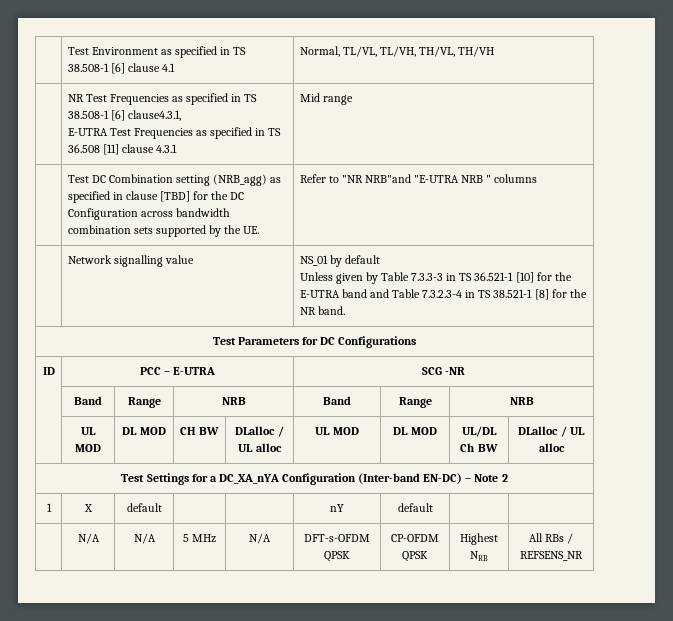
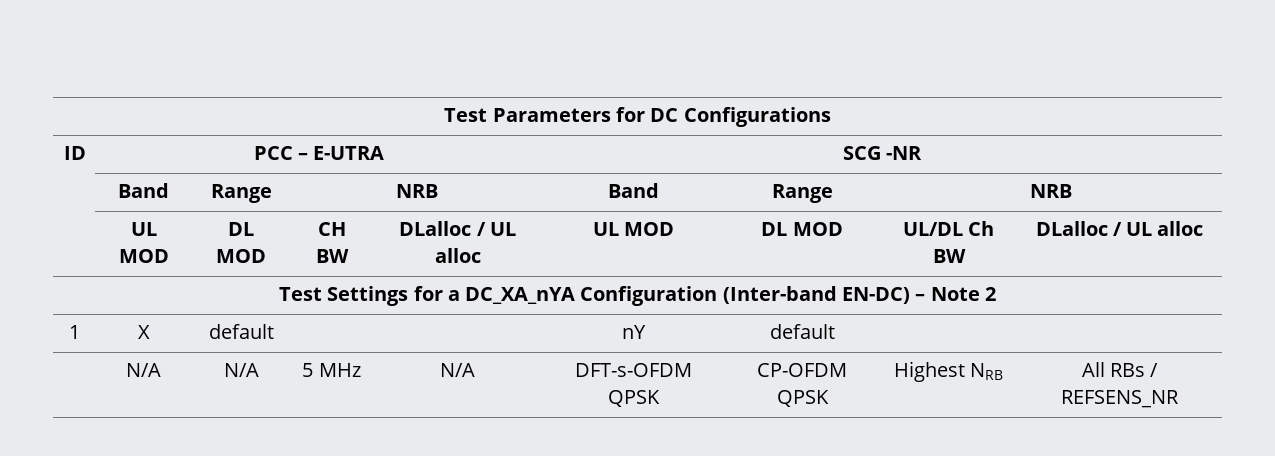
- | Test Environment as specified in TS 38.508-1 [6] clause 4.1 | Normal, TL/VL, TL/VH, TH/VL, TH/VH
- | NR Test Frequencies as specified in TS 38.508-1 [6] clause4.3.1,
- E-UTRA Test Frequencies as specified in TS 36.508 [11] clause 4.3.1 | Mid range
- | Test DC Combination setting (NRB_agg) as specified in clause [TBD] for the DC Configuration across bandwidth combination sets supported by the UE. | Refer to "NR NRB"and "E-UTRA NRB " columns
- | Network signalling value | NS_01 by default
- Unless given by Table 7.3.3-3 in TS 36.521-1 [10] for the E-UTRA band and Table 7.3.2.3-4 in TS 38.521-1 [8] for the NR band.

